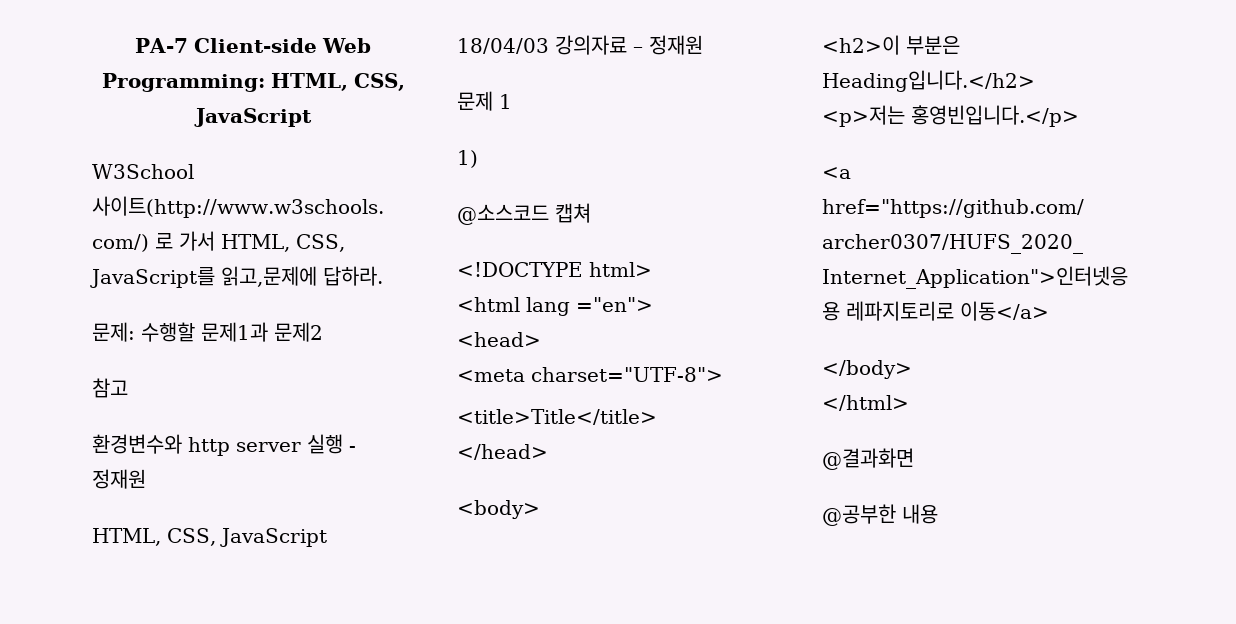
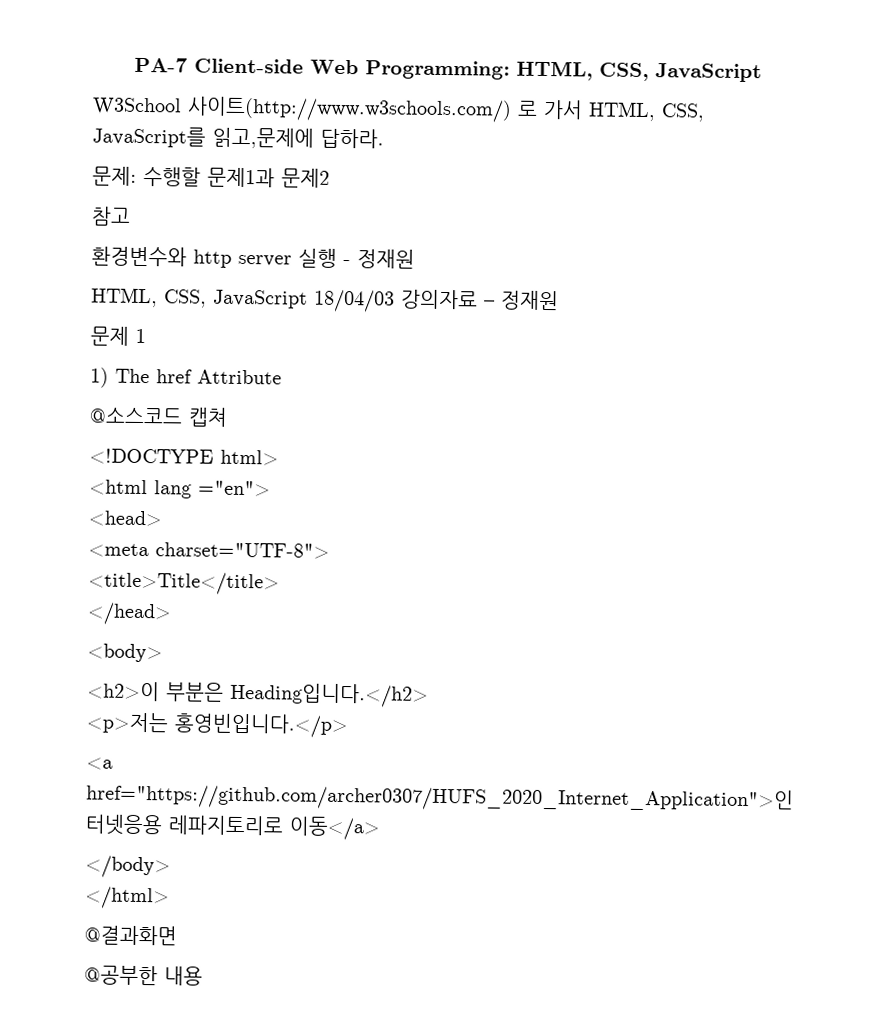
- 1)
+ 1) The href Attribute

